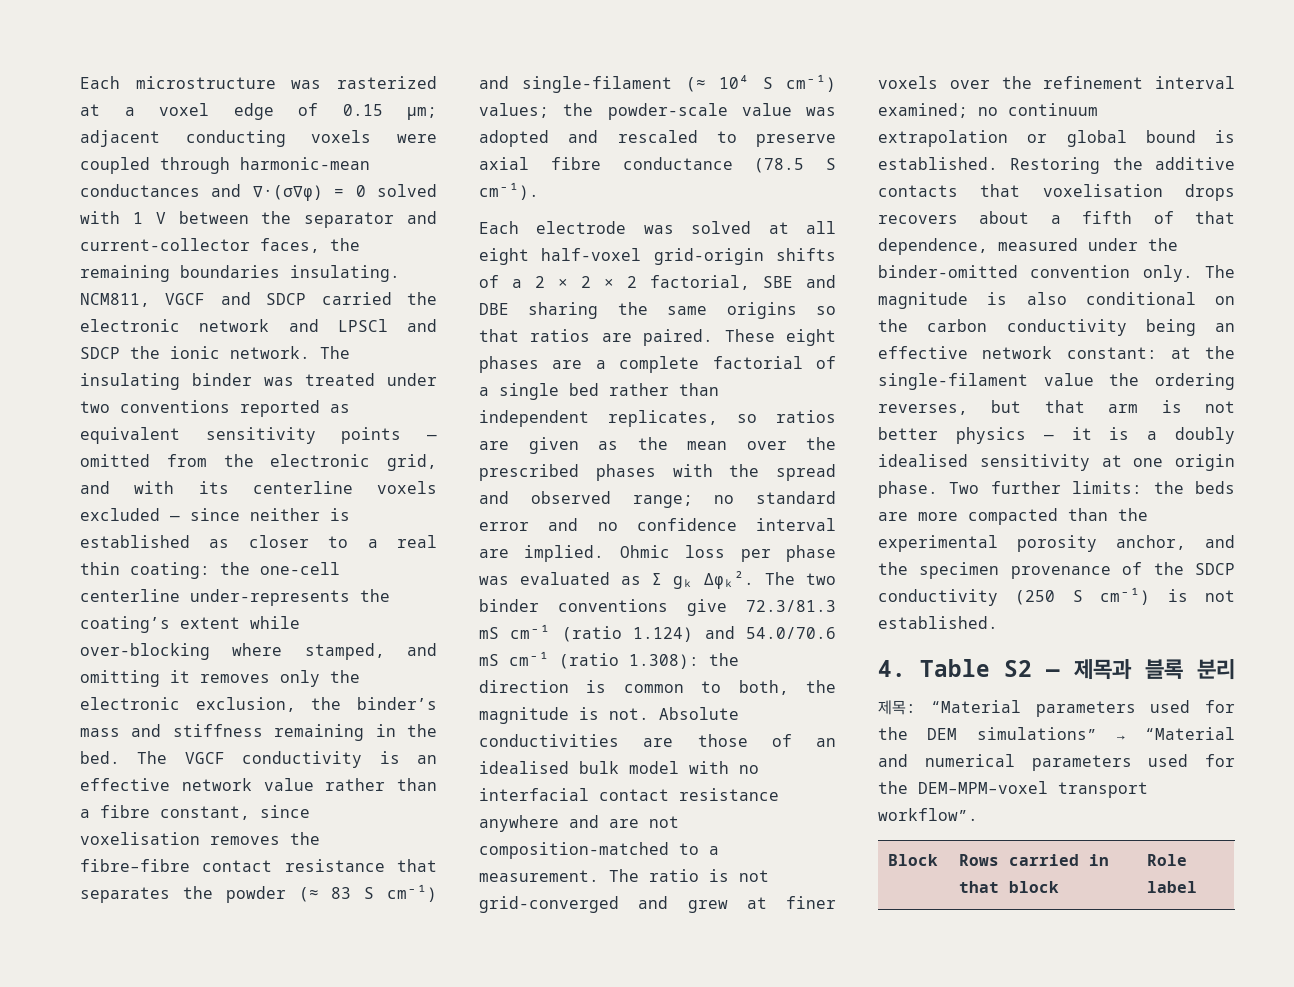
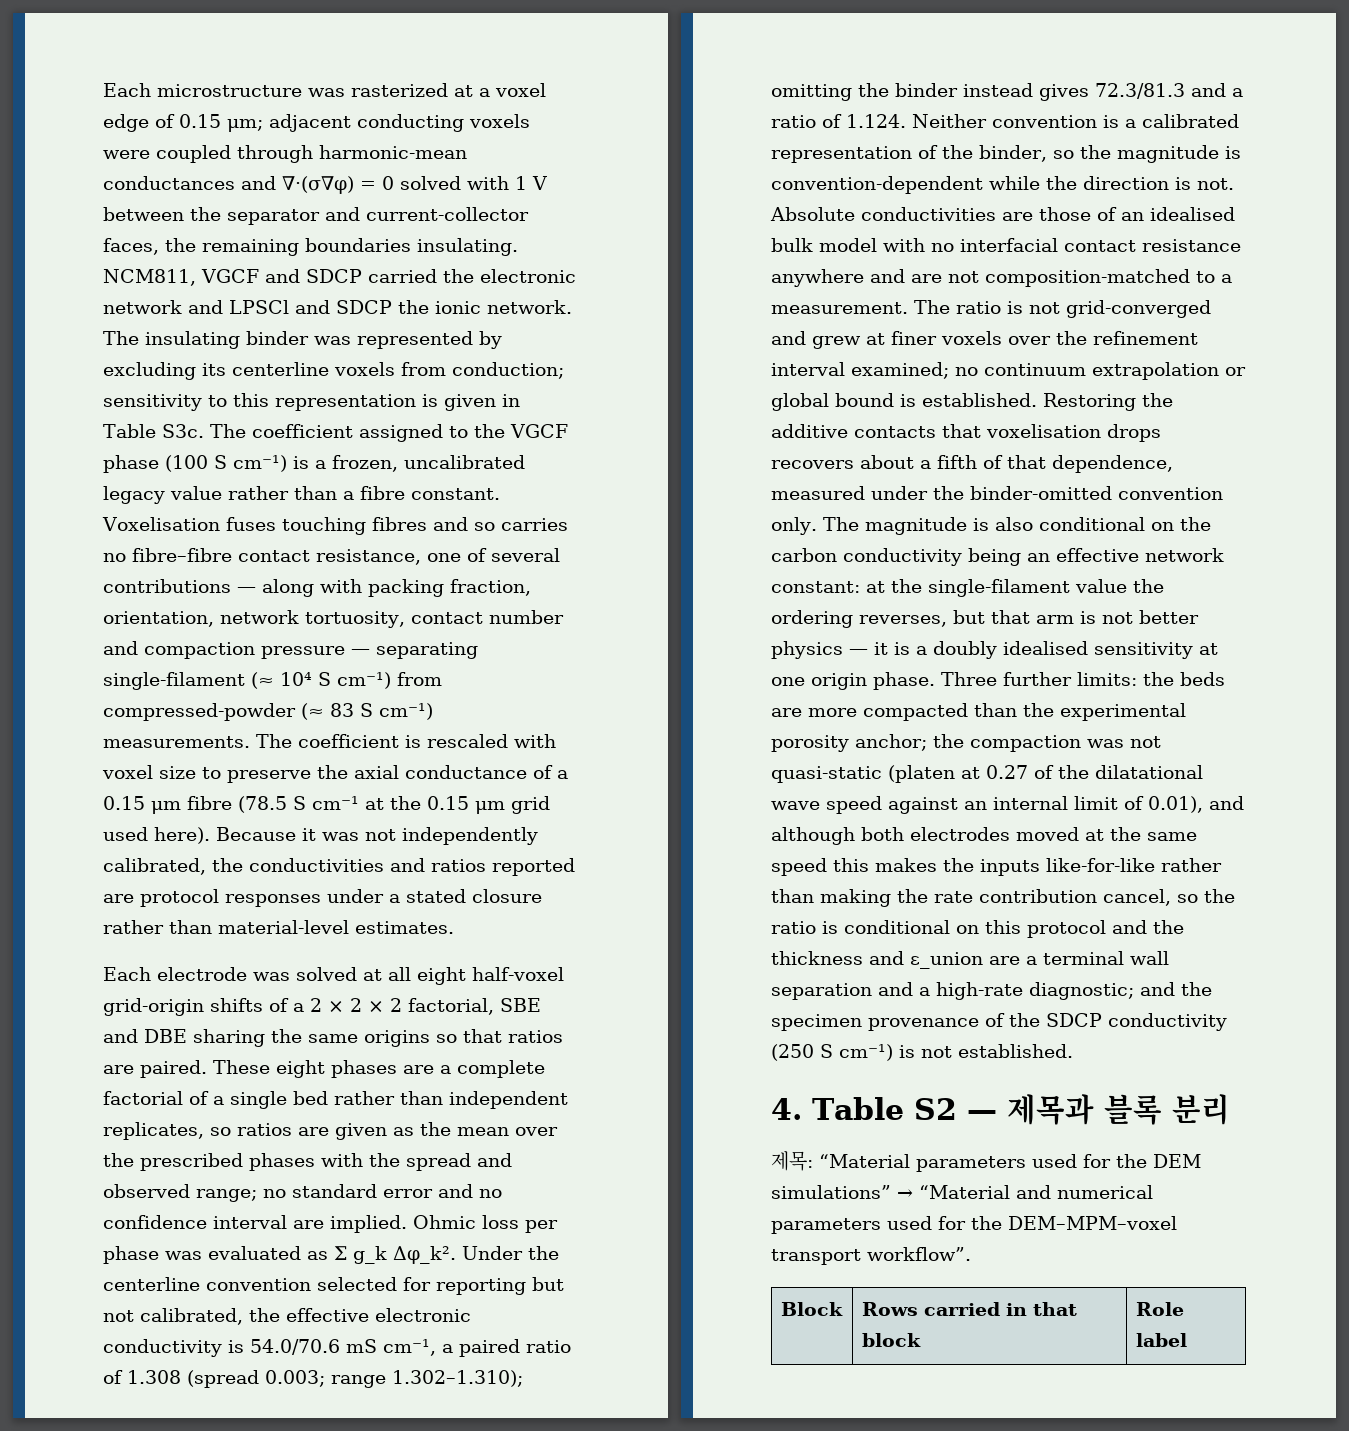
- The insulating binder was treated under two conventions reported as equivalent sensitivity points — omitted from the electronic grid, and with its centerline voxels excluded — since neither is established as closer to a real thin coating: the one-cell centerline under-represents the coating’s extent while over-blocking where stamped, and omitting it removes only the electronic exclusion, the binder’s mass and stiffness remaining in the bed. The VGCF conductivity is an effective network value rather than a fibre constant, since voxelisation removes the fibre–fibre contact resistance that separates the powder (≈ 83 S cm⁻¹) and single-filament (≈ 10⁴ S cm⁻¹) values; the powder-scale value was adopted and rescaled to preserve axial fibre conductance (78.5 S cm⁻¹).
+ The insulating binder was represented by excluding its centerline voxels from conduction; sensitivity to this representation is given in Table S3c. The coefficient assigned to the VGCF phase (100 S cm⁻¹) is a frozen, uncalibrated legacy value rather than a fibre constant. Voxelisation fuses touching fibres and so carries no fibre–fibre contact resistance, one of several contributions — along with packing fraction, orientation, network tortuosity, contact number and compaction pressure — separating single-filament (≈ 10⁴ S cm⁻¹) from compressed-powder (≈ 83 S cm⁻¹) measurements. The coefficient is rescaled with voxel size to preserve the axial conductance of a 0.15 μm fibre (78.5 S cm⁻¹ at the 0.15 μm grid used here). Because it was not independently calibrated, the conductivities and ratios reported are protocol responses under a stated closure rather than material-level estimates.
- Ohmic loss per phase was evaluated as Σ gₖ Δφₖ². The two binder conventions give 72.3/81.3 mS cm⁻¹ (ratio 1.124) and 54.0/70.6 mS cm⁻¹ (ratio 1.308): the direction is common to both, the magnitude is not.
+ Ohmic loss per phase was evaluated as Σ g_k Δφ_k². Under the centerline convention selected for reporting but not calibrated, the effective electronic conductivity is 54.0/70.6 mS cm⁻¹, a paired ratio of 1.308 (spread 0.003; range 1.302–1.310); omitting the binder instead gives 72.3/81.3 and a ratio of 1.124. Neither convention is a calibrated representation of the binder, so the magnitude is convention-dependent while the direction is not.
- Two further limits: the beds are more compacted than the experimental porosity anchor, and the specimen provenance of the SDCP conductivity (250 S cm⁻¹) is not established.
+ Three further limits: the beds are more compacted than the experimental porosity anchor; the compaction was not quasi-static (platen at 0.27 of the dilatational wave speed against an internal limit of 0.01), and although both electrodes moved at the same speed this makes the inputs like-for-like rather than making the rate contribution cancel, so the ratio is conditional on this protocol and the thickness and ε_union are a terminal wall separation and a high-rate diagnostic; and the specimen provenance of the SDCP conductivity (250 S cm⁻¹) is not established.

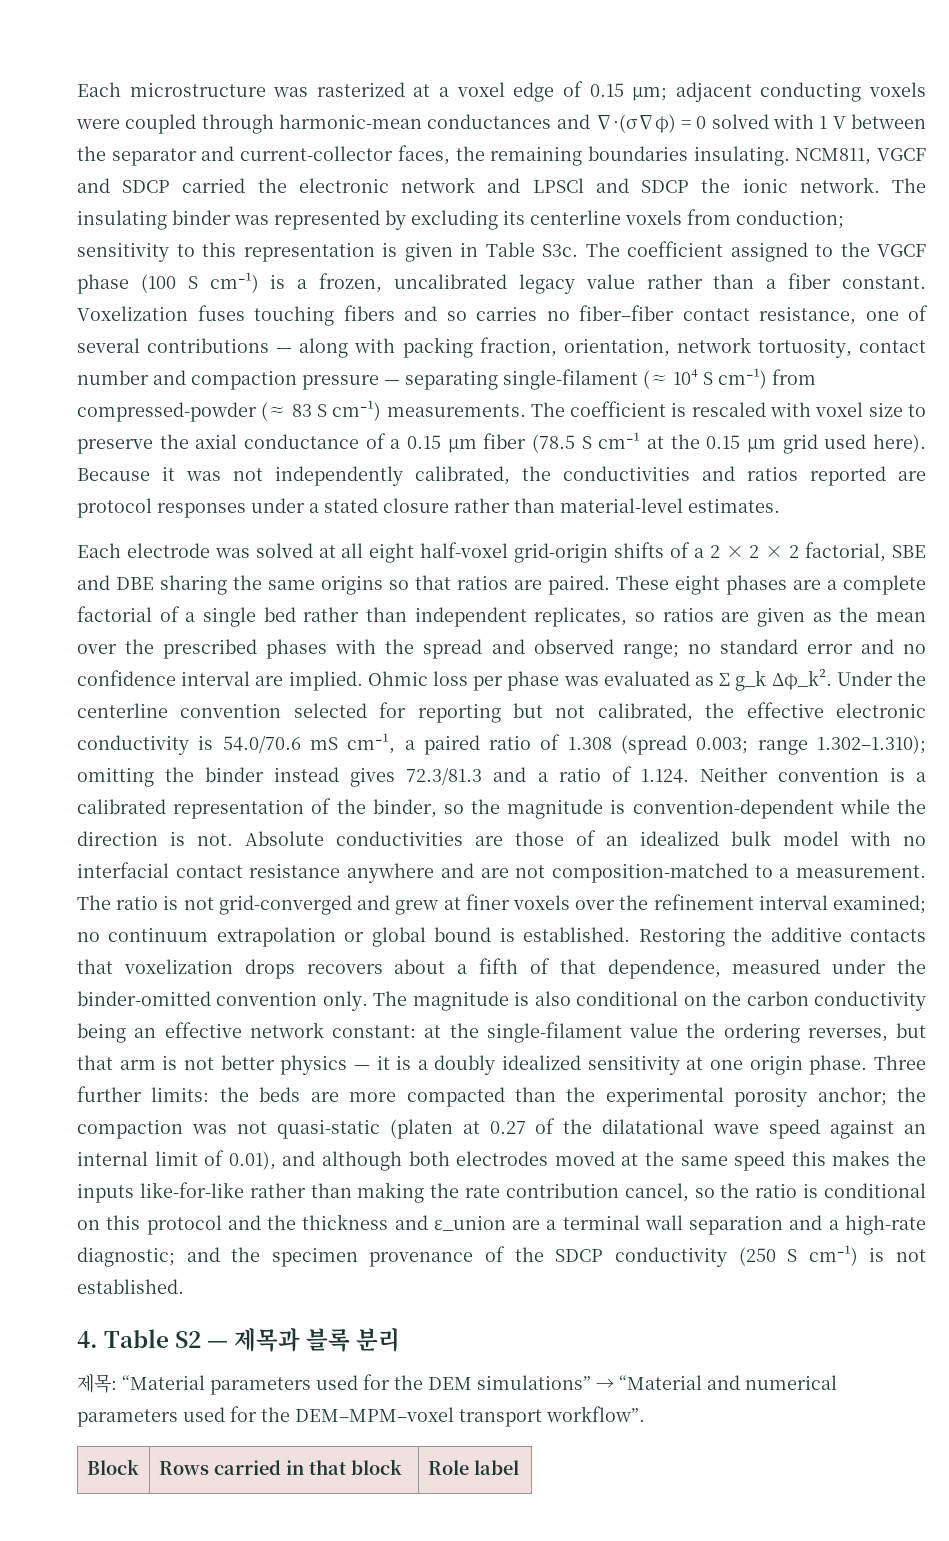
- sensitivity to this representation is given in Table S3c. The coefficient assigned to the VGCF phase (100 S cm⁻¹) is a frozen, uncalibrated legacy value rather than a fibre constant. Voxelisation fuses touching fibres and so carries no fibre–fibre contact resistance, one of several contributions — along with packing fraction, orientation, network tortuosity, contact number and compaction pressure — separating single-filament (≈ 10⁴ S cm⁻¹) from compressed-powder (≈ 83 S cm⁻¹) measurements.
+ sensitivity to this representation is given in Table S3c. The coefficient assigned to the VGCF phase (100 S cm⁻¹) is a frozen, uncalibrated legacy value rather than a fiber constant. Voxelization fuses touching fibers and so carries no fiber–fiber contact resistance, one of several contributions — along with packing fraction, orientation, network tortuosity, contact number and compaction pressure — separating single-filament (≈ 10⁴ S cm⁻¹) from compressed-powder (≈ 83 S cm⁻¹) measurements.
- The coefficient is rescaled with voxel size to preserve the axial conductance of a 0.15 μm fibre (78.5 S cm⁻¹ at the 0.15 μm grid used here).
+ The coefficient is rescaled with voxel size to preserve the axial conductance of a 0.15 μm fiber (78.5 S cm⁻¹ at the 0.15 μm grid used here).
- Absolute conductivities are those of an idealised bulk model with no interfacial contact resistance anywhere and are not composition-matched to a measurement.
+ Absolute conductivities are those of an idealized bulk model with no interfacial contact resistance anywhere and are not composition-matched to a measurement.
- Restoring the additive contacts that voxelisation drops recovers about a fifth of that dependence, measured under the binder-omitted convention only.
+ Restoring the additive contacts that voxelization drops recovers about a fifth of that dependence, measured under the binder-omitted convention only.
- The magnitude is also conditional on the carbon conductivity being an effective network constant: at the single-filament value the ordering reverses, but that arm is not better physics — it is a doubly idealised sensitivity at one origin phase.
+ The magnitude is also conditional on the carbon conductivity being an effective network constant: at the single-filament value the ordering reverses, but that arm is not better physics — it is a doubly idealized sensitivity at one origin phase.

